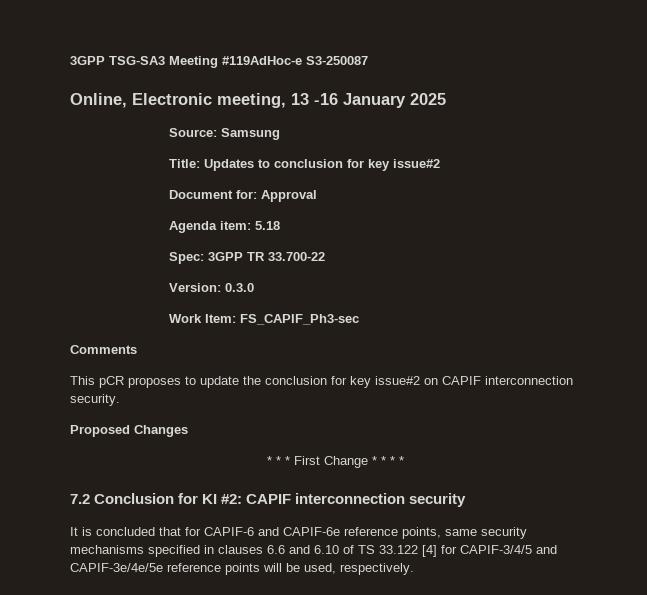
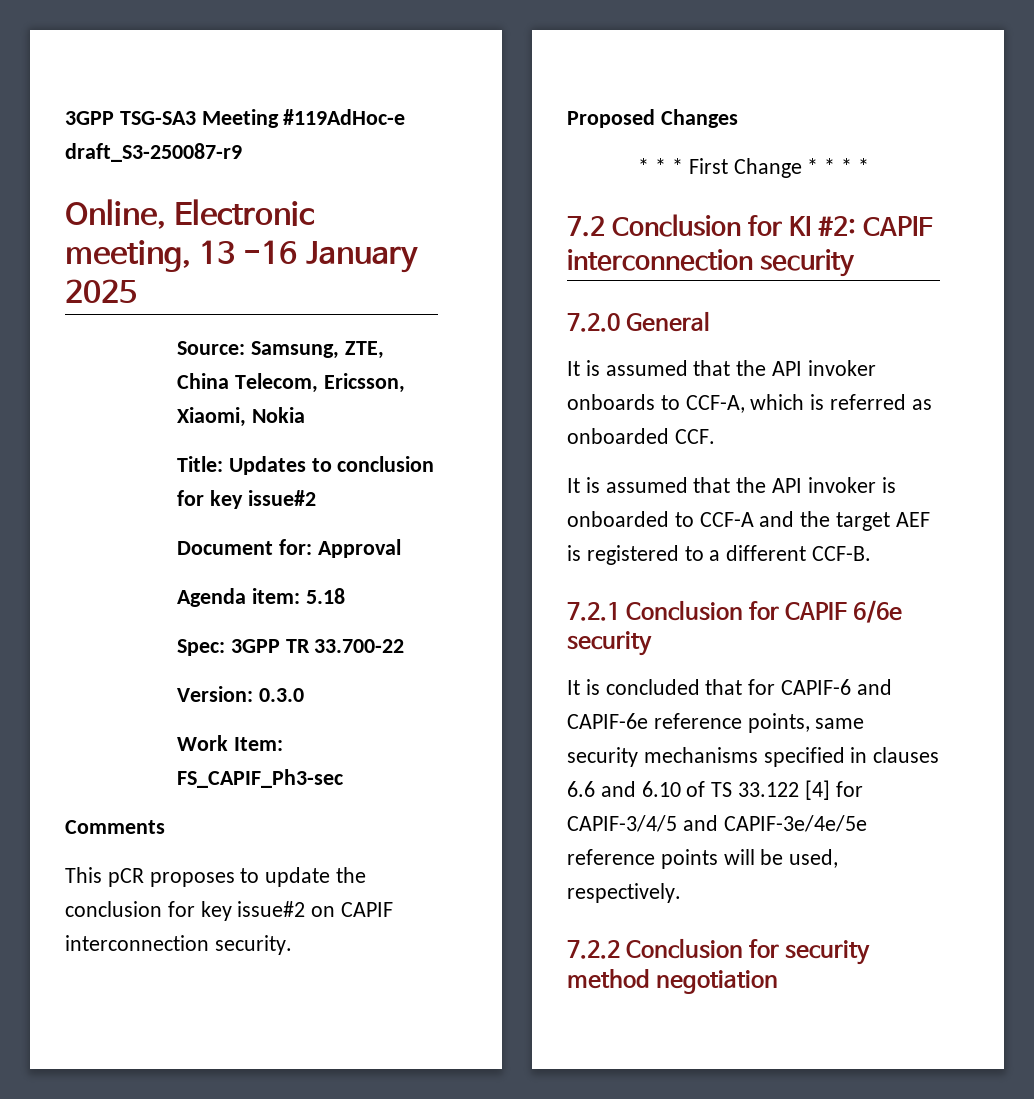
- 3GPP TSG-SA3 Meeting #119AdHoc-e S3-250087
+ 3GPP TSG-SA3 Meeting #119AdHoc-e draft_S3-250087-r9
- Source: Samsung
+ Source: Samsung, ZTE, China Telecom, Ericsson, Xiaomi, Nokia
+ 7.2.0 General
+ It is assumed that the API invoker onboards to CCF-A, which is referred as onboarded CCF.
+ It is assumed that the API invoker is onboarded to CCF-A and the target AEF is registered to a different CCF-B.
+ 7.2.1 Conclusion for CAPIF 6/6e security
+ 7.2.2 Conclusion for security method negotiation

